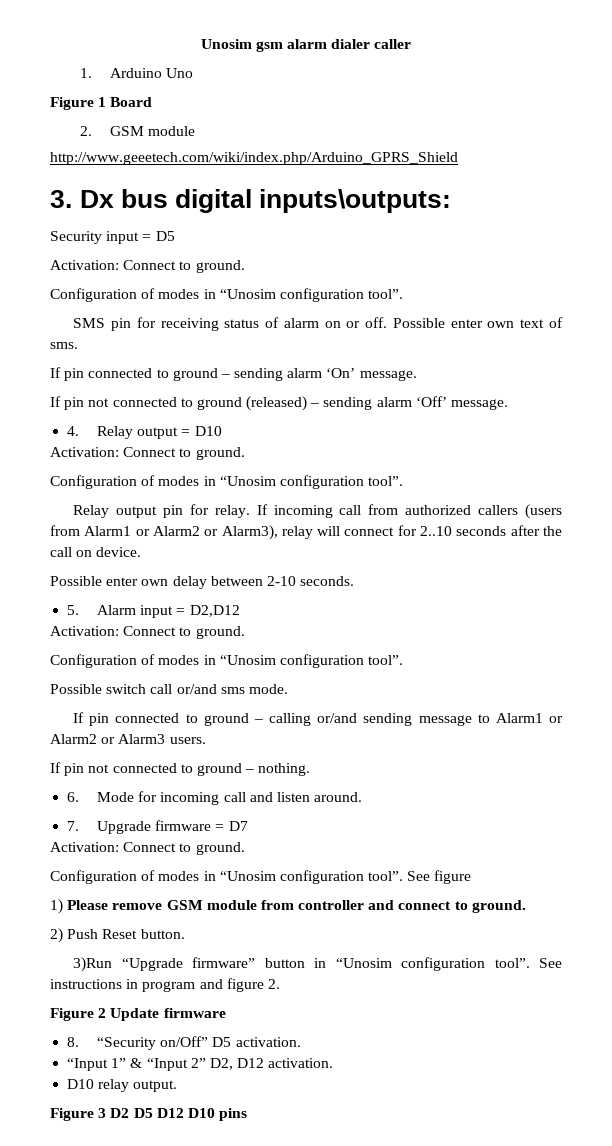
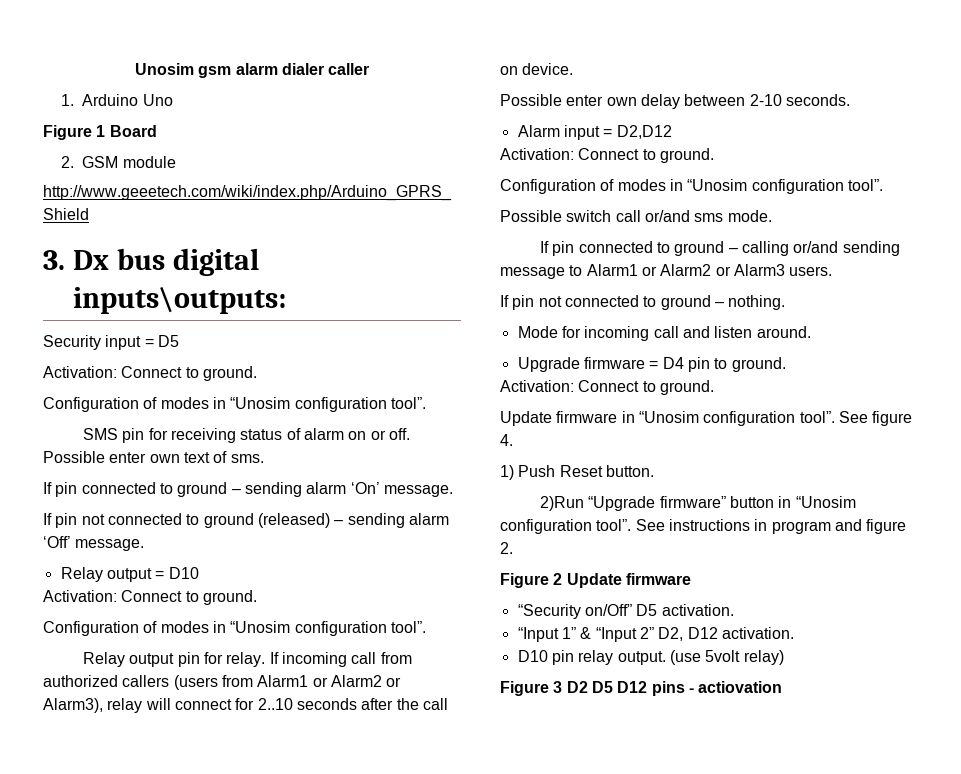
- 4. Relay output = D10
+ Relay output = D10
- 5. Alarm input = D2,D12
+ Alarm input = D2,D12
- 6. Mode for incoming call and listen around.
+ Mode for incoming call and listen around.
- 7. Upgrade firmware = D7
+ Upgrade firmware = D4 pin to ground.
  Activation: Connect to ground.
- Configuration of modes in “Unosim configuration tool”.
+ Update firmware in “Unosim configuration tool”.
- See figure
+ See figure 4.
- 1) Please remove GSM module from controller and connect to ground.
- 2) Push Reset button.
+ 1) Push Reset button.
- 3)Run “Upgrade firmware” button in “Unosim configuration tool”.
+ 2)Run “Upgrade firmware” button in “Unosim configuration tool”.
- 8. “Security on/Off” D5 activation.
+ “Security on/Off” D5 activation.
- D10 relay output.
+ D10 pin relay output. (use 5volt relay)
- Figure 3 D2 D5 D12 D10 pins
+ Figure 3 D2 D5 D12 pins - actiovation

